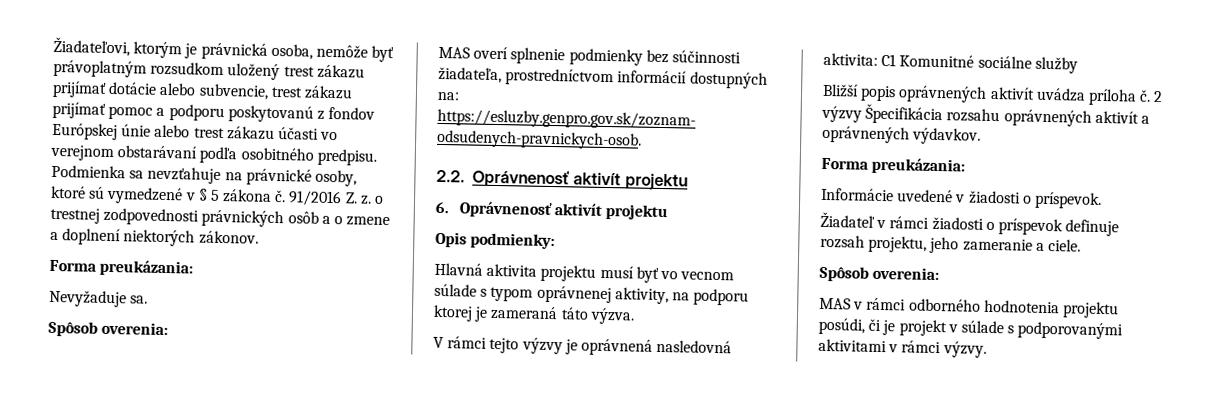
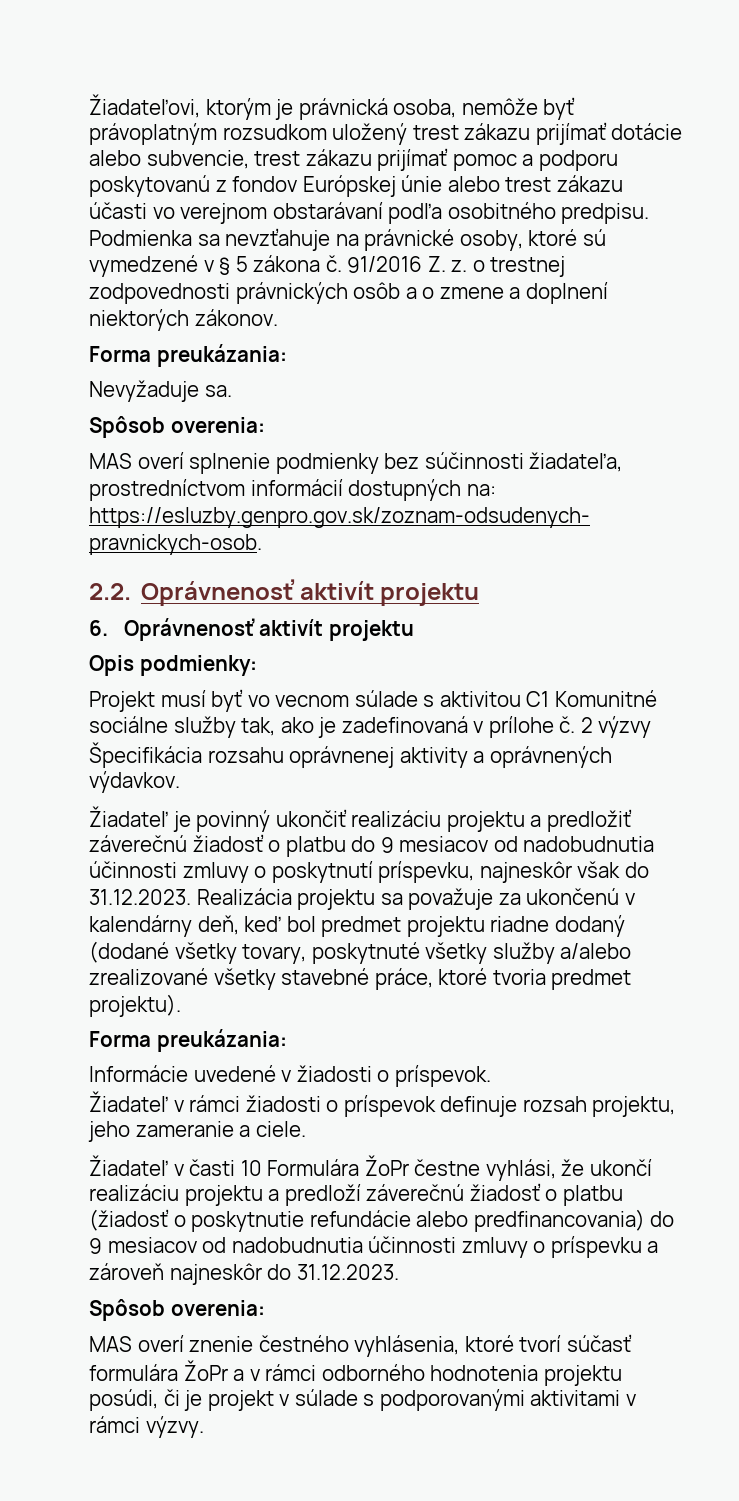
- Hlavná aktivita projektu musí byť vo vecnom súlade s typom oprávnenej aktivity, na podporu ktorej je zameraná táto výzva.
- V rámci tejto výzvy je oprávnená nasledovná aktivita: C1 Komunitné sociálne služby
- Bližší popis oprávnených aktivít uvádza príloha č.
+ Projekt musí byť vo vecnom súlade s aktivitou C1 Komunitné sociálne služby tak, ako je zadefinovaná v prílohe č.
- 2 výzvy Špecifikácia rozsahu oprávnených aktivít a oprávnených výdavkov.
+ 2 výzvy Špecifikácia rozsahu oprávnenej aktivity a oprávnených výdavkov.
+ Žiadateľ je povinný ukončiť realizáciu projektu a predložiť záverečnú žiadosť o platbu do 9 mesiacov od nadobudnutia účinnosti zmluvy o poskytnutí príspevku, najneskôr však do 31.12.2023. Realizácia projektu sa považuje za ukončenú v kalendárny deň, keď bol predmet projektu riadne dodaný (dodané všetky tovary, poskytnuté všetky služby a/alebo zrealizované všetky stavebné práce, ktoré tvoria predmet projektu).
  Žiadateľ v rámci žiadosti o príspevok definuje rozsah projektu, jeho zameranie a ciele.
+ Žiadateľ v časti 10 Formulára ŽoPr čestne vyhlási, že ukončí realizáciu projektu a predloží záverečnú žiadosť o platbu (žiadosť o poskytnutie refundácie alebo predfinancovania) do 9 mesiacov od nadobudnutia účinnosti zmluvy o príspevku a zároveň najneskôr do 31.12.2023.
  Spôsob overenia:
- MAS v rámci odborného hodnotenia projektu posúdi, či je projekt v súlade s podporovanými aktivitami v rámci výzvy.
+ MAS overí znenie čestného vyhlásenia, ktoré tvorí súčasť formulára ŽoPr a v rámci odborného hodnotenia projektu posúdi, či je projekt v súlade s podporovanými aktivitami v rámci výzvy.

